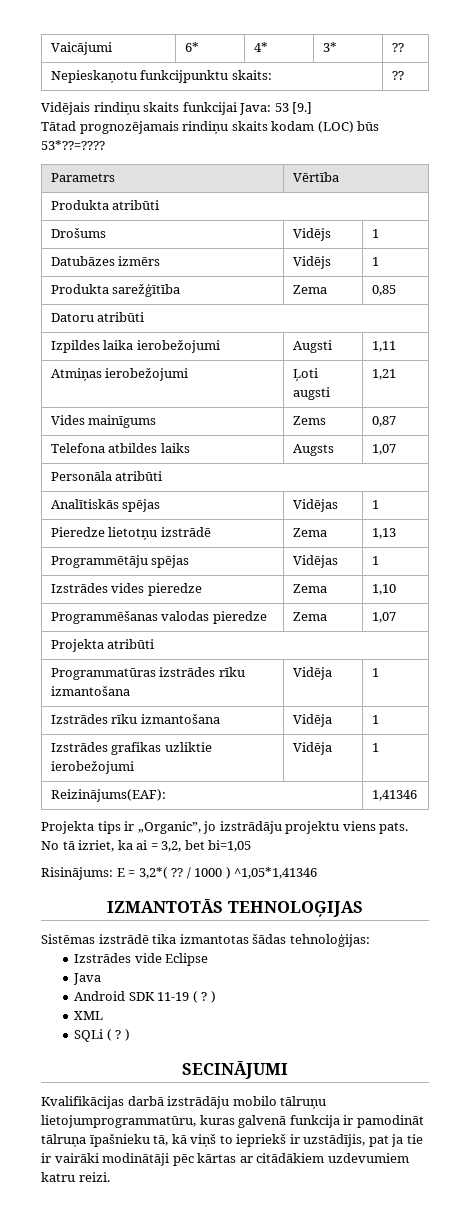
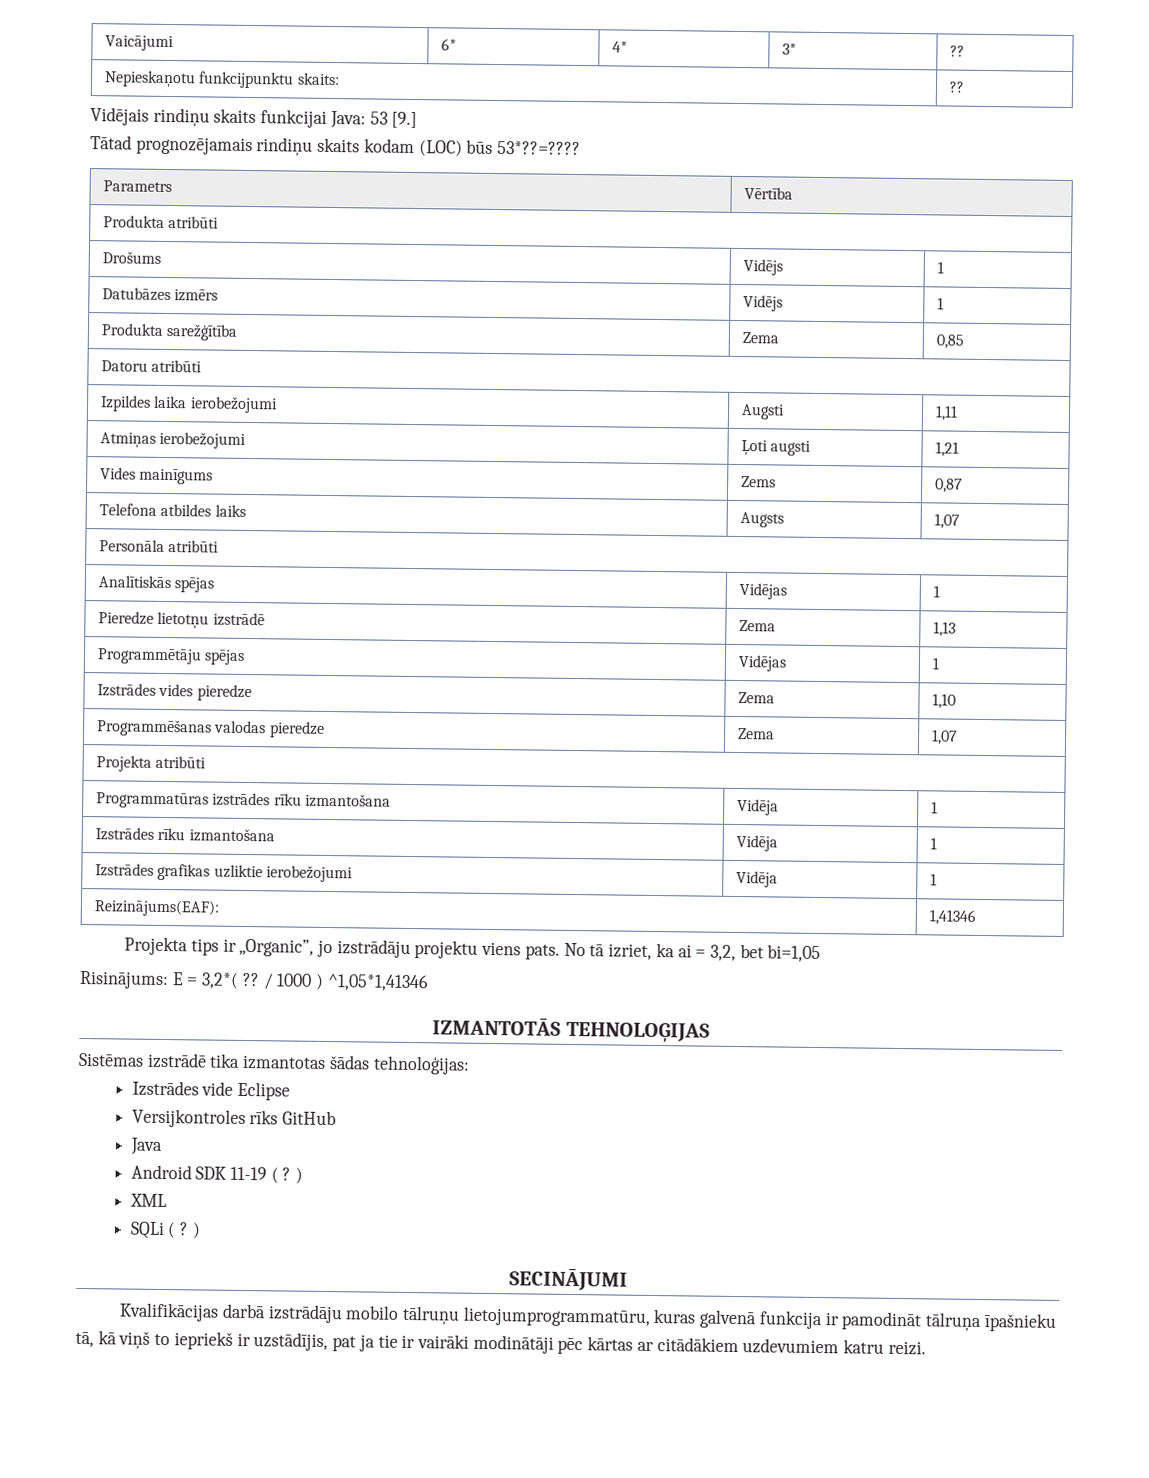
+ Versijkontroles rīks GitHub

